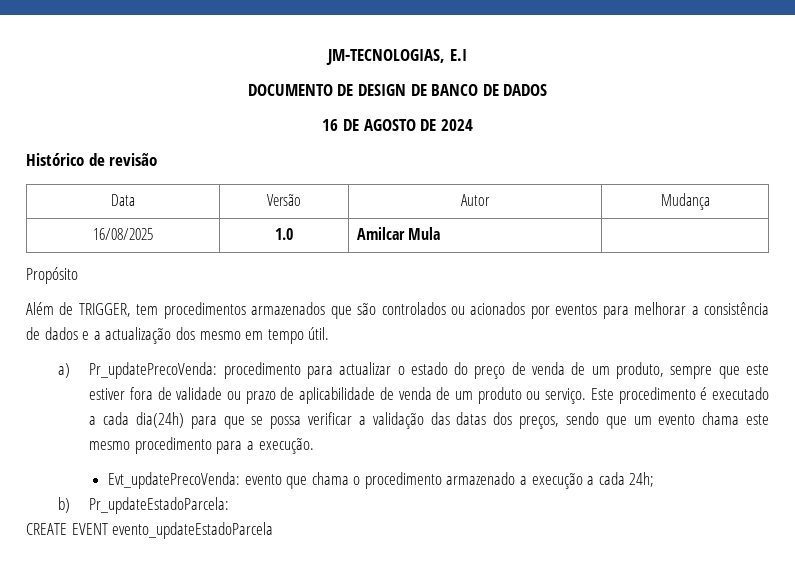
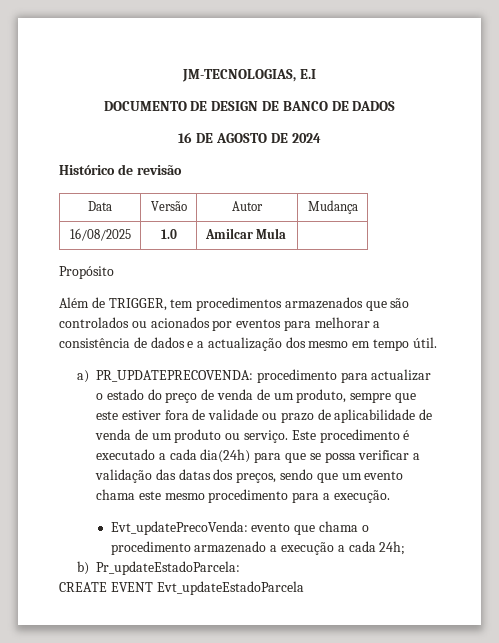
- a) Pr_updatePrecoVenda: procedimento para actualizar o estado do preço de venda de um produto, sempre que este estiver fora de validade ou prazo de aplicabilidade de venda de um produto ou serviço.
+ a) PR_UPDATEPRECOVENDA: procedimento para actualizar o estado do preço de venda de um produto, sempre que este estiver fora de validade ou prazo de aplicabilidade de venda de um produto ou serviço.
- CREATE EVENT evento_updateEstadoParcela
+ CREATE EVENT Evt_updateEstadoParcela

